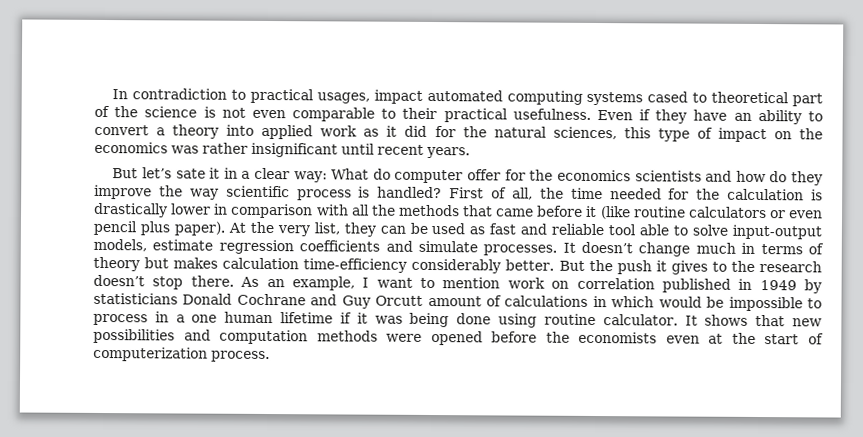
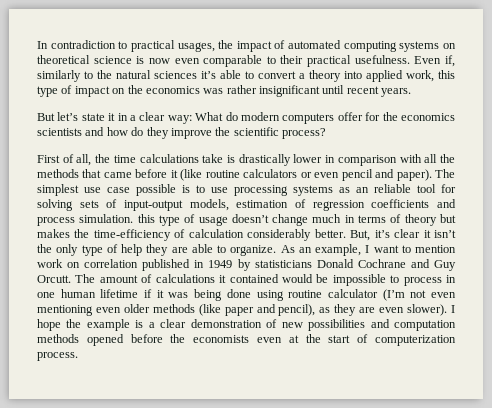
- In contradiction to practical usages, impact automated computing systems cased to theoretical part of the science is not even comparable to their practical usefulness.
+ In contradiction to practical usages, the impact of automated computing systems on theoretical science is now even comparable to their practical usefulness.
- Even if they have an ability to convert a theory into applied work as it did for the natural sciences, this type of impact on the economics was rather insignificant until recent years.
+ Even if, similarly to the natural sciences it’s able to convert a theory into applied work, this type of impact on the economics was rather insignificant until recent years.
- But let’s sate it in a clear way: What do computer offer for the economics scientists and how do they improve the way scientific process is handled? First of all, the time needed for the calculation is drastically lower in comparison with all the methods that came before it (like routine calculators or even pencil plus paper). At the very list, they can be used as fast and reliable tool able to solve input-output models, estimate regression coefficients and simulate processes. It doesn’t change much in terms of theory but makes calculation time-efficiency considerably better. But the push it gives to the research doesn’t stop there.
+ But let’s state it in a clear way: What do modern computers offer for the economics scientists and how do they improve the scientific process?
+ First of all, the time calculations take is drastically lower in comparison with all the methods that came before it (like routine calculators or even pencil and paper). The simplest use case possible is to use processing systems as an reliable tool for solving sets of input-output models, estimation of regression coefficients and process simulation. this type of usage doesn’t change much in terms of theory but makes the time-efficiency of calculation considerably better. But, it’s clear it isn’t the only type of help they are able to organize.
- As an example, I want to mention work on correlation published in 1949 by statisticians Donald Cochrane and Guy Orcutt amount of calculations in which would be impossible to process in a one human lifetime if it was being done using routine calculator. It shows that new possibilities and computation methods were opened before the economists even at the start of computerization process.
+ As an example, I want to mention work on correlation published in 1949 by statisticians Donald Cochrane and Guy Orcutt. The amount of calculations it contained would be impossible to process in one human lifetime if it was being done using routine calculator (I’m not even mentioning even older methods (like paper and pencil), as they are even slower). I hope the example is a clear demonstration of new possibilities and computation methods opened before the economists even at the start of computerization process.

